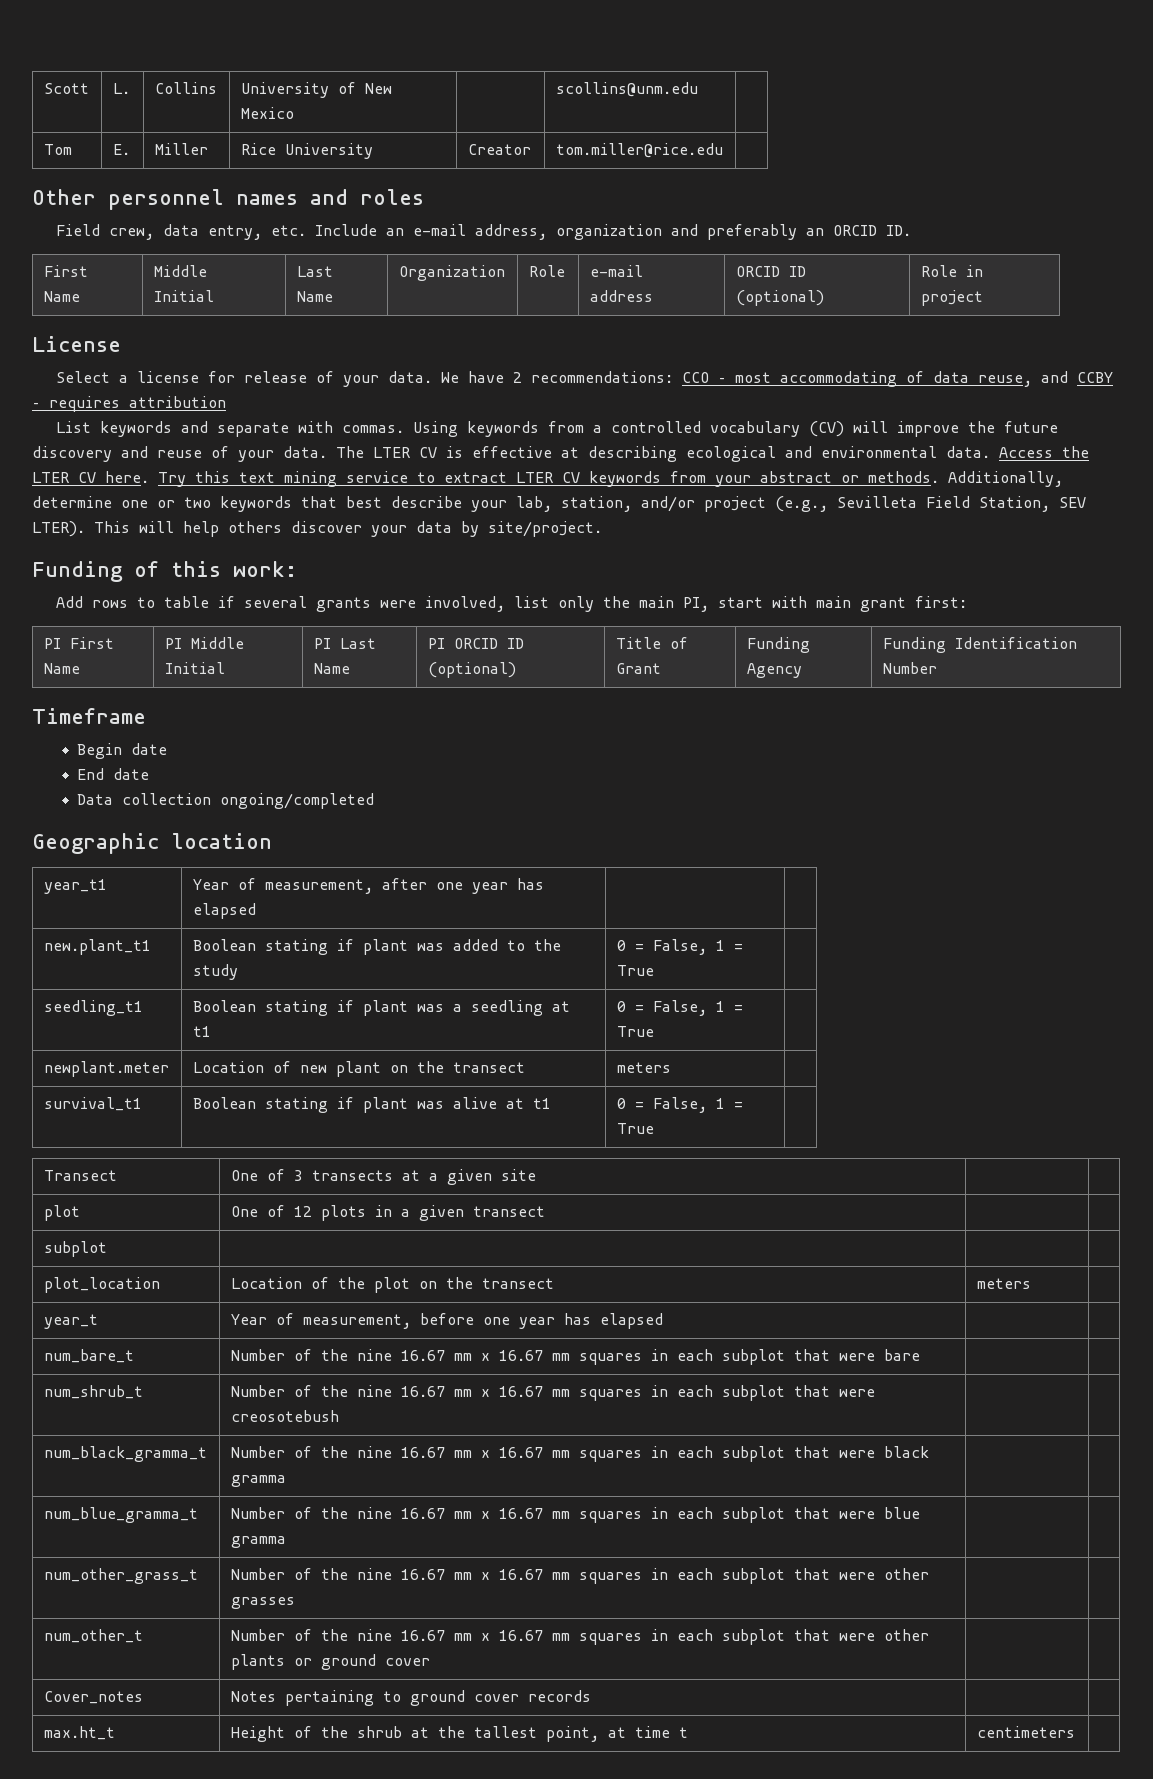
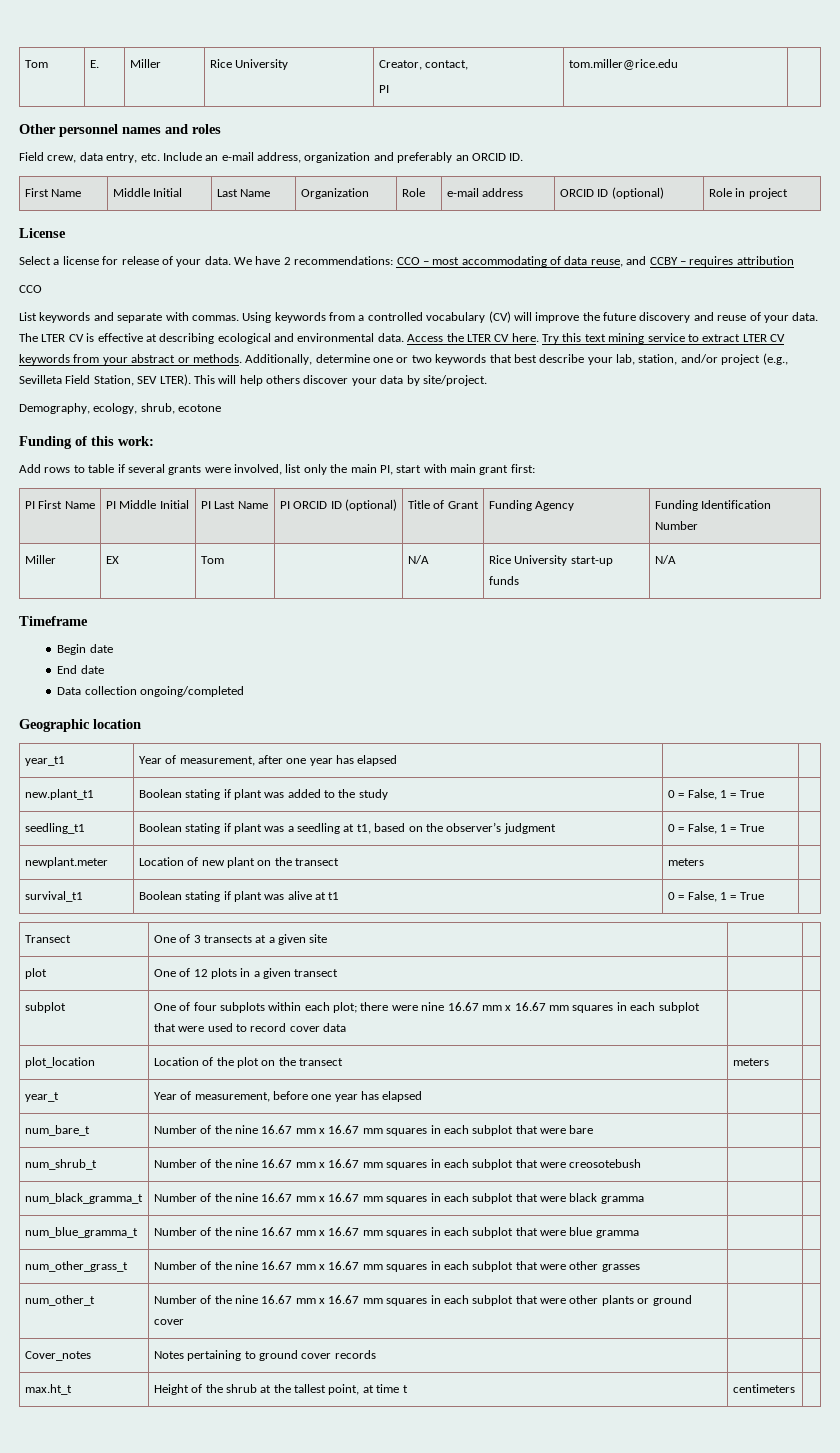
- Scott | L. | Collins | University of New Mexico | | scollins@unm.edu |
- Tom | E. | Miller | Rice University | Creator | tom.miller@rice.edu |
+ Tom | E. | Miller | Rice University | Creator, contact,
+ PI | tom.miller@rice.edu |
  We have 2 recommendations: CCO – most accommodating of data reuse, and CCBY – requires attribution
+ CCO
+ Demography, ecology, shrub, ecotone
+ Miller | EX | Tom | | N/A | Rice University start-up funds | N/A
- seedling_t1 | Boolean stating if plant was a seedling at t1 | 0 = False, 1 = True |
+ seedling_t1 | Boolean stating if plant was a seedling at t1, based on the observer’s judgment | 0 = False, 1 = True |
- subplot | | |
+ subplot | One of four subplots within each plot; there were nine 16.67 mm x 16.67 mm squares in each subplot that were used to record cover data | |

